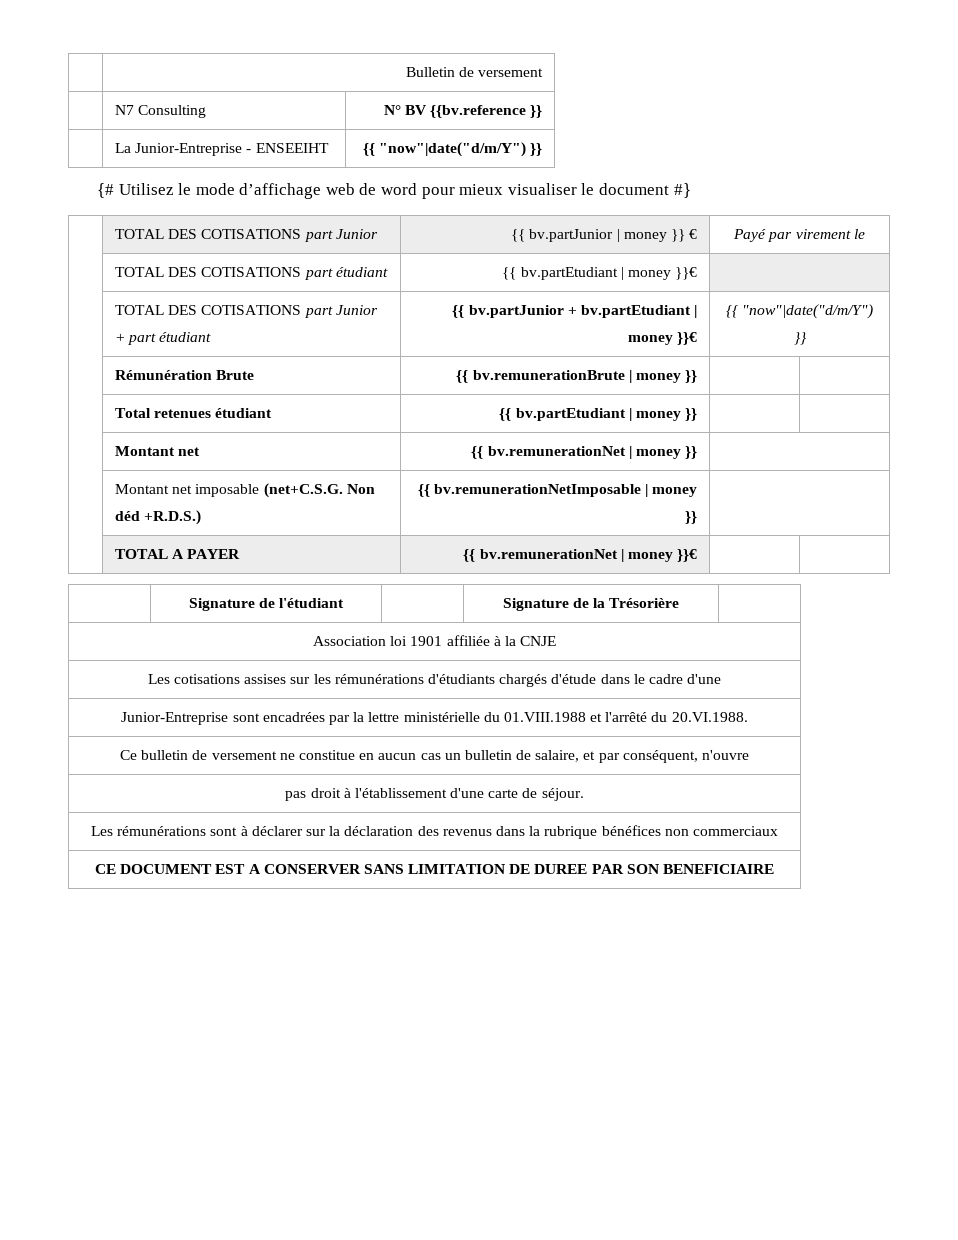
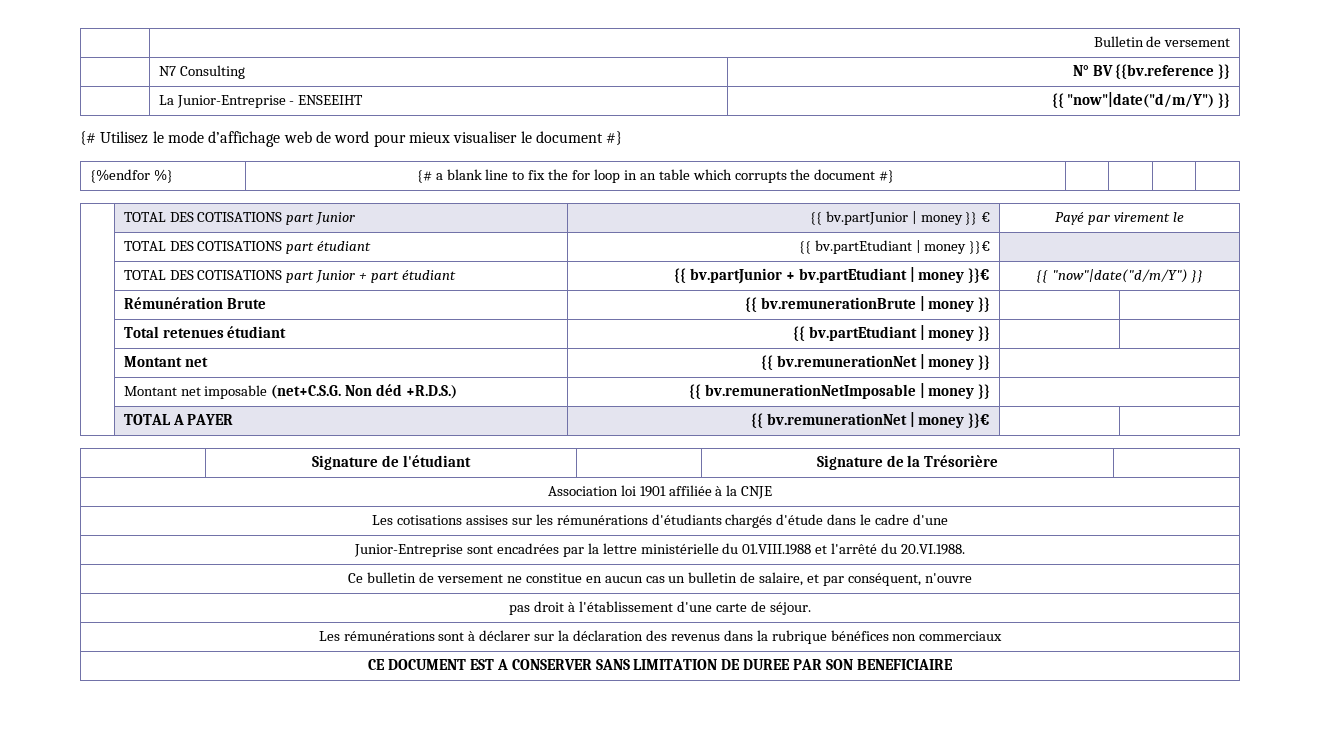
+ {%endfor %} | {# a blank line to fix the for loop in an table which corrupts the document #} | | | |

